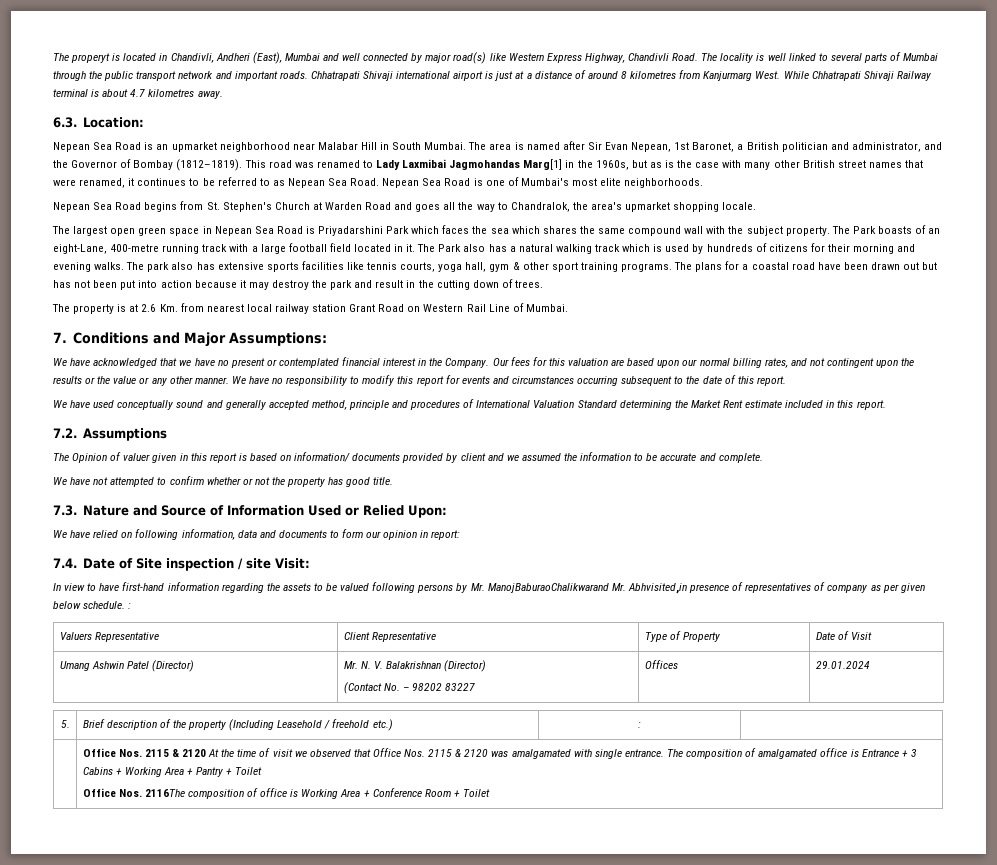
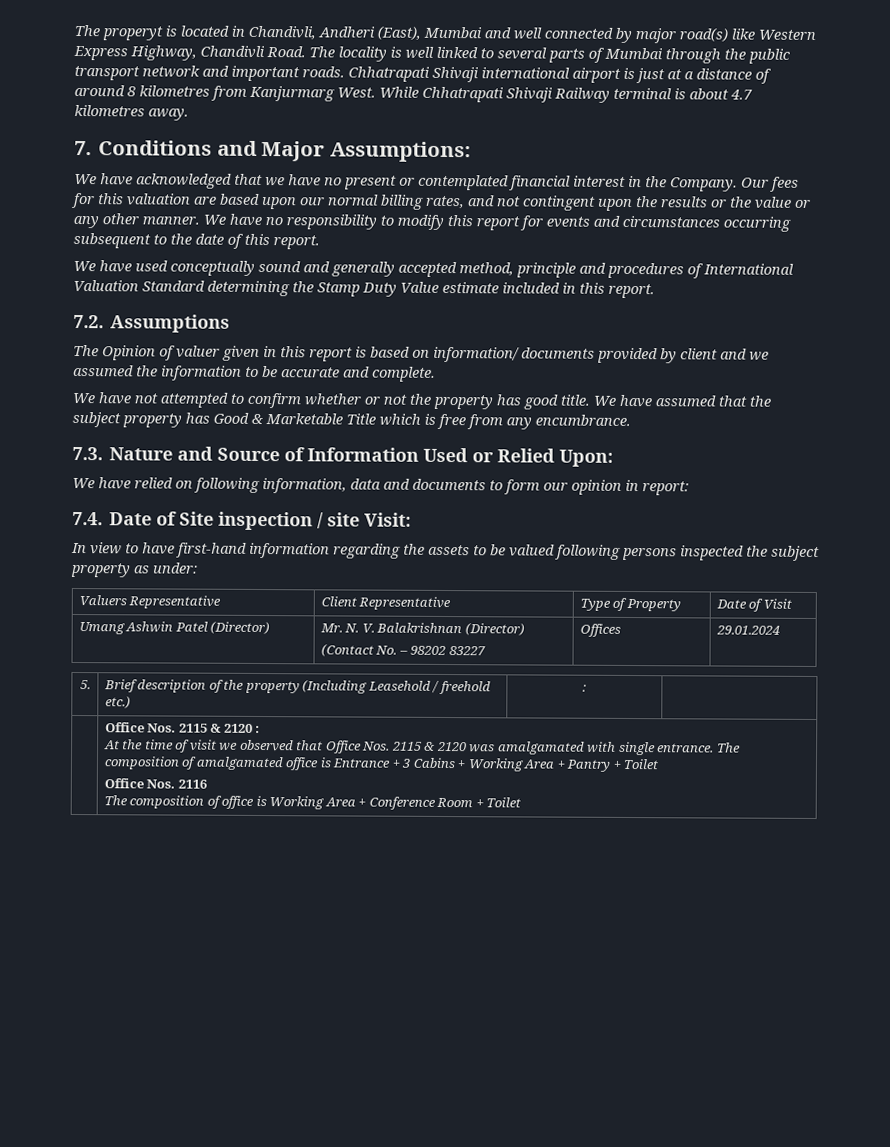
- 6.3. Location:
- Nepean Sea Road is an upmarket neighborhood near Malabar Hill in South Mumbai. The area is named after Sir Evan Nepean, 1st Baronet, a British politician and administrator, and the Governor of Bombay (1812–1819). This road was renamed to Lady Laxmibai Jagmohandas Marg[1] in the 1960s, but as is the case with many other British street names that were renamed, it continues to be referred to as Nepean Sea Road. Nepean Sea Road is one of Mumbai's most elite neighborhoods.
- Nepean Sea Road begins from St. Stephen's Church at Warden Road and goes all the way to Chandralok, the area's upmarket shopping locale.
- The largest open green space in Nepean Sea Road is Priyadarshini Park which faces the sea which shares the same compound wall with the subject property. The Park boasts of an eight-Lane, 400-metre running track with a large football field located in it. The Park also has a natural walking track which is used by hundreds of citizens for their morning and evening walks. The park also has extensive sports facilities like tennis courts, yoga hall, gym & other sport training programs. The plans for a coastal road have been drawn out but has not been put into action because it may destroy the park and result in the cutting down of trees.
- The property is at 2.6 Km. from nearest local railway station Grant Road on Western Rail Line of Mumbai.
- We have used conceptually sound and generally accepted method, principle and procedures of International Valuation Standard determining the Market Rent estimate included in this report.
+ We have used conceptually sound and generally accepted method, principle and procedures of International Valuation Standard determining the Stamp Duty Value estimate included in this report.
+ We have assumed that the subject property has Good & Marketable Title which is free from any encumbrance.
- In view to have first-hand information regarding the assets to be valued following persons by Mr. ManojBaburaoChalikwarand Mr. Abhvisited,in presence of representatives of company as per given below schedule. :
+ In view to have first-hand information regarding the assets to be valued following persons inspected the subject property as under:
- Office Nos. 2115 & 2120 At the time of visit we observed that Office Nos. 2115 & 2120 was amalgamated with single entrance.
+ Office Nos. 2115 & 2120 :
+ At the time of visit we observed that Office Nos. 2115 & 2120 was amalgamated with single entrance.
- Office Nos. 2116The composition of office is Working Area + Conference Room + Toilet
+ Office Nos. 2116
+ The composition of office is Working Area + Conference Room + Toilet

